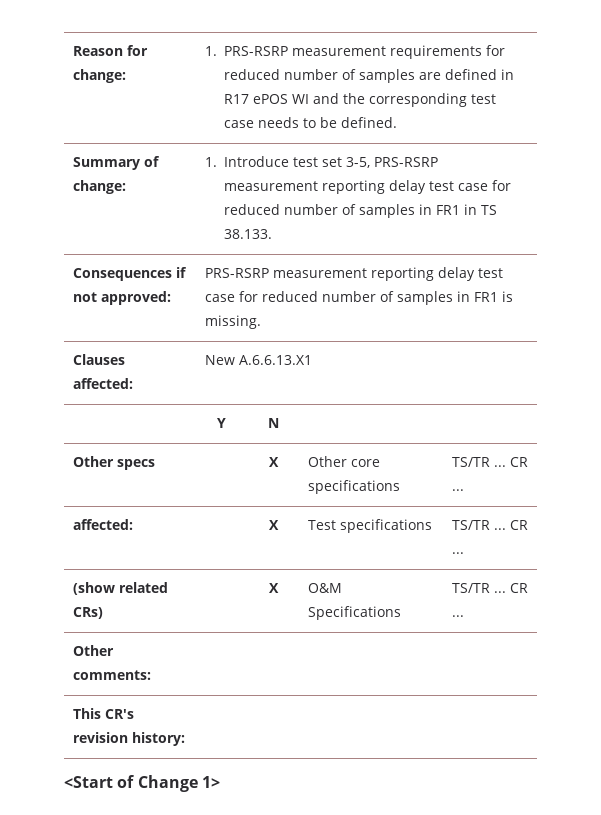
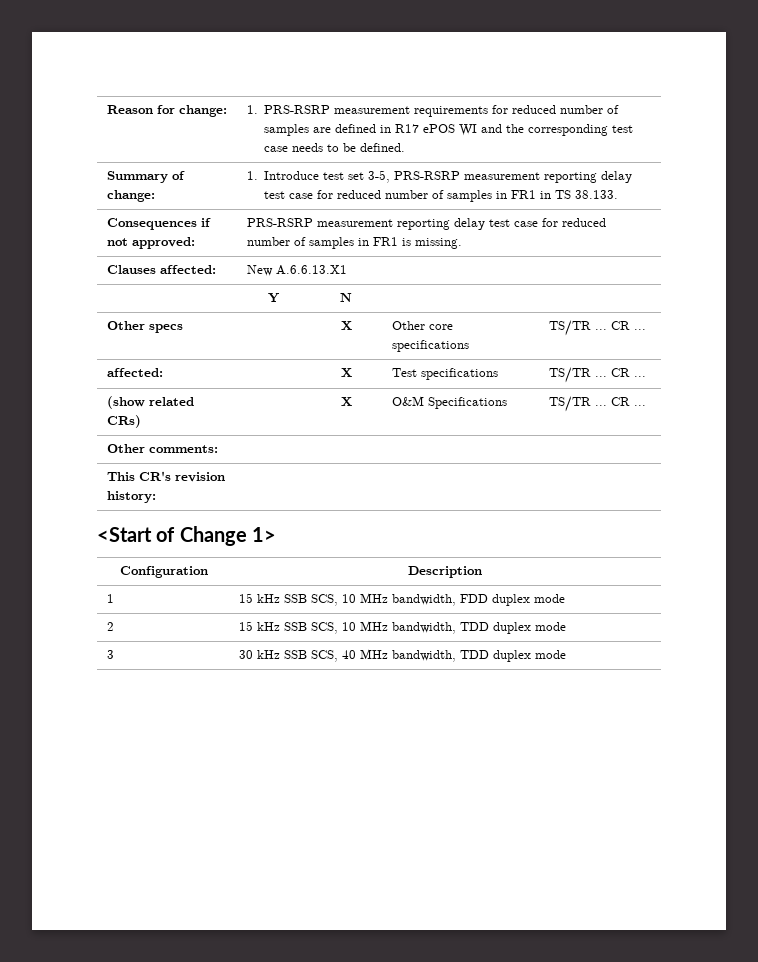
+ Configuration | Description
+ 1 | 15 kHz SSB SCS, 10 MHz bandwidth, FDD duplex mode
+ 2 | 15 kHz SSB SCS, 10 MHz bandwidth, TDD duplex mode
+ 3 | 30 kHz SSB SCS, 40 MHz bandwidth, TDD duplex mode

